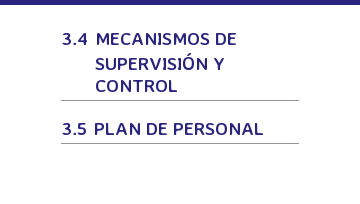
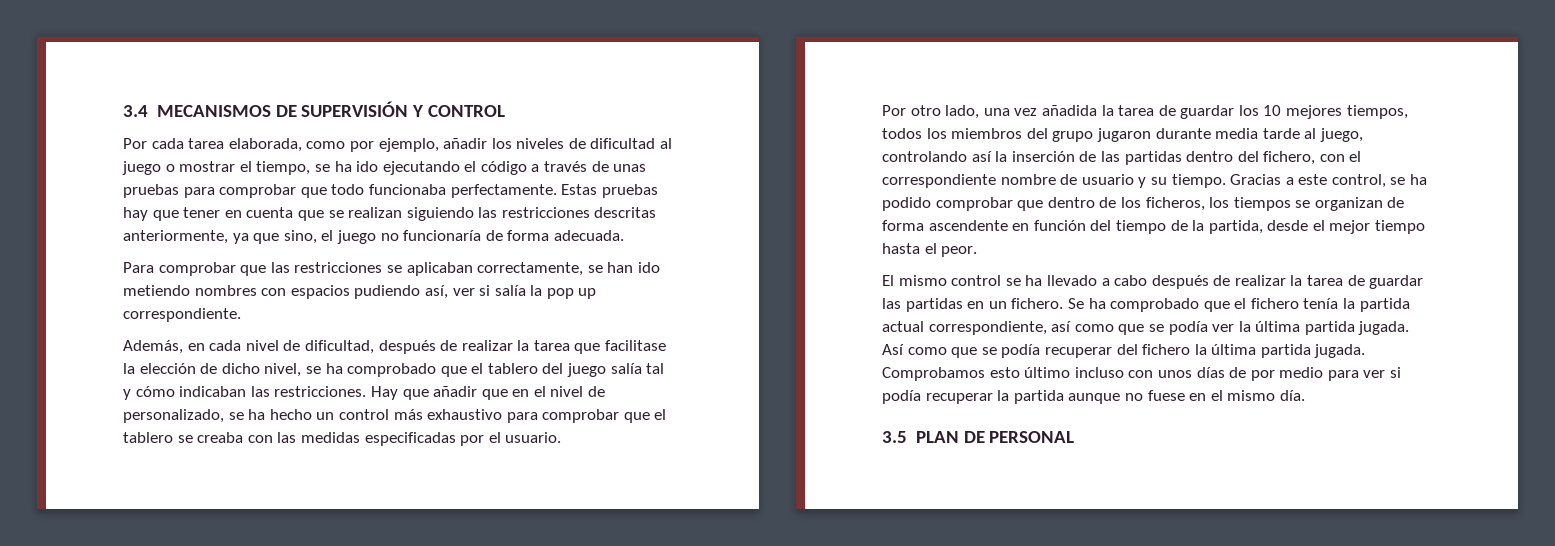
+ Por cada tarea elaborada, como por ejemplo, añadir los niveles de dificultad al juego o mostrar el tiempo, se ha ido ejecutando el código a través de unas pruebas para comprobar que todo funcionaba perfectamente. Estas pruebas hay que tener en cuenta que se realizan siguiendo las restricciones descritas anteriormente, ya que sino, el juego no funcionaría de forma adecuada.
+ Para comprobar que las restricciones se aplicaban correctamente, se han ido metiendo nombres con espacios pudiendo así, ver si salía la pop up correspondiente.
+ Además, en cada nivel de dificultad, después de realizar la tarea que facilitase la elección de dicho nivel, se ha comprobado que el tablero del juego salía tal y cómo indicaban las restricciones. Hay que añadir que en el nivel de personalizado, se ha hecho un control más exhaustivo para comprobar que el tablero se creaba con las medidas especificadas por el usuario.
+ Por otro lado, una vez añadida la tarea de guardar los 10 mejores tiempos, todos los miembros del grupo jugaron durante media tarde al juego, controlando así la inserción de las partidas dentro del fichero, con el correspondiente nombre de usuario y su tiempo. Gracias a este control, se ha podido comprobar que dentro de los ficheros, los tiempos se organizan de forma ascendente en función del tiempo de la partida, desde el mejor tiempo hasta el peor.
+ El mismo control se ha llevado a cabo después de realizar la tarea de guardar las partidas en un fichero. Se ha comprobado que el fichero tenía la partida actual correspondiente, así como que se podía ver la última partida jugada. Así como que se podía recuperar del fichero la última partida jugada. Comprobamos esto último incluso con unos días de por medio para ver si podía recuperar la partida aunque no fuese en el mismo día.

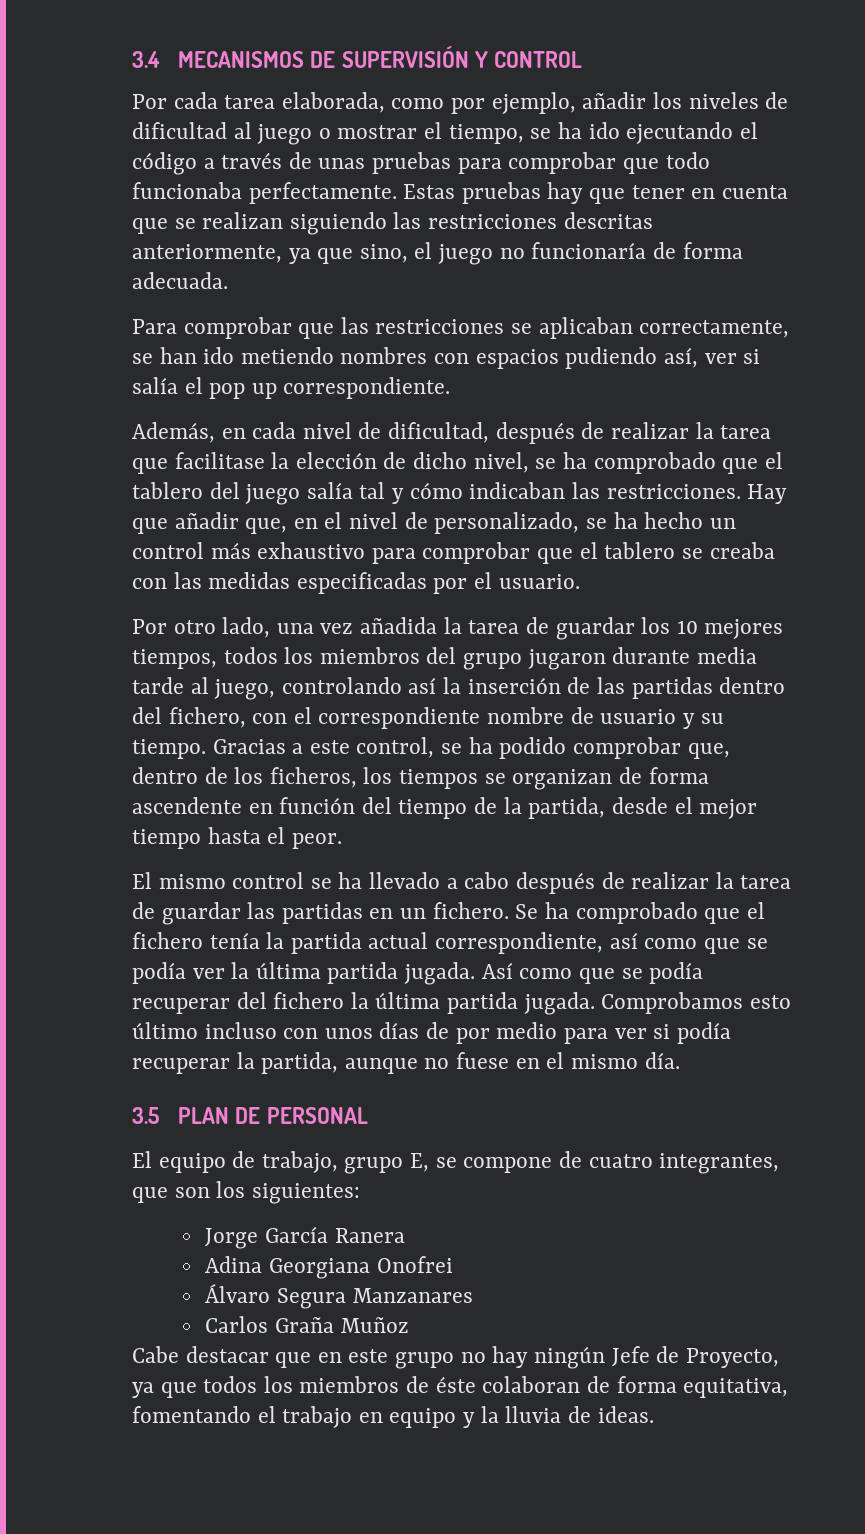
- Para comprobar que las restricciones se aplicaban correctamente, se han ido metiendo nombres con espacios pudiendo así, ver si salía la pop up correspondiente.
+ Para comprobar que las restricciones se aplicaban correctamente, se han ido metiendo nombres con espacios pudiendo así, ver si salía el pop up correspondiente.
- Hay que añadir que en el nivel de personalizado, se ha hecho un control más exhaustivo para comprobar que el tablero se creaba con las medidas especificadas por el usuario.
+ Hay que añadir que, en el nivel de personalizado, se ha hecho un control más exhaustivo para comprobar que el tablero se creaba con las medidas especificadas por el usuario.
- Gracias a este control, se ha podido comprobar que dentro de los ficheros, los tiempos se organizan de forma ascendente en función del tiempo de la partida, desde el mejor tiempo hasta el peor.
+ Gracias a este control, se ha podido comprobar que, dentro de los ficheros, los tiempos se organizan de forma ascendente en función del tiempo de la partida, desde el mejor tiempo hasta el peor.
- Comprobamos esto último incluso con unos días de por medio para ver si podía recuperar la partida aunque no fuese en el mismo día.
+ Comprobamos esto último incluso con unos días de por medio para ver si podía recuperar la partida, aunque no fuese en el mismo día.
+ El equipo de trabajo, grupo E, se compone de cuatro integrantes, que son los siguientes:
+ Jorge García Ranera
+ Adina Georgiana Onofrei
+ Álvaro Segura Manzanares
+ Carlos Graña Muñoz
+ Cabe destacar que en este grupo no hay ningún Jefe de Proyecto, ya que todos los miembros de éste colaboran de forma equitativa, fomentando el trabajo en equipo y la lluvia de ideas.

